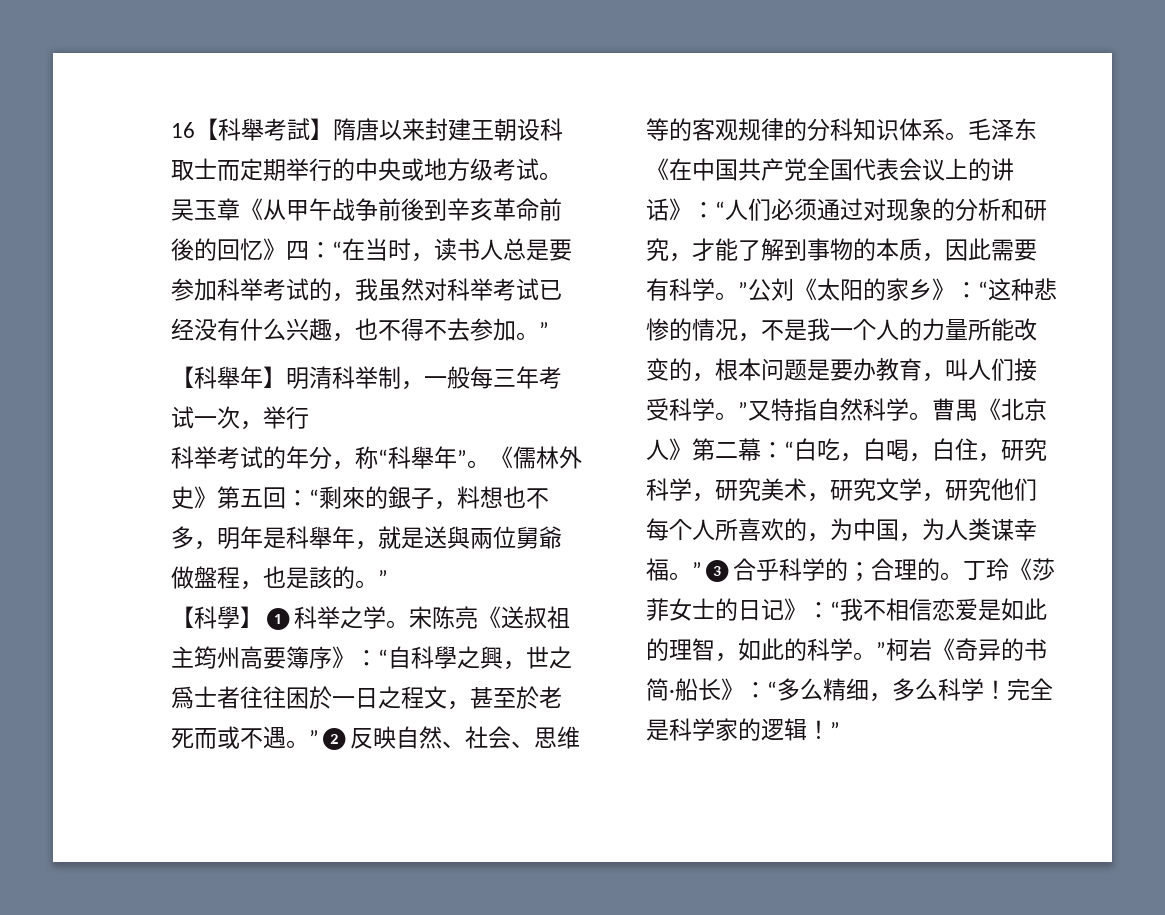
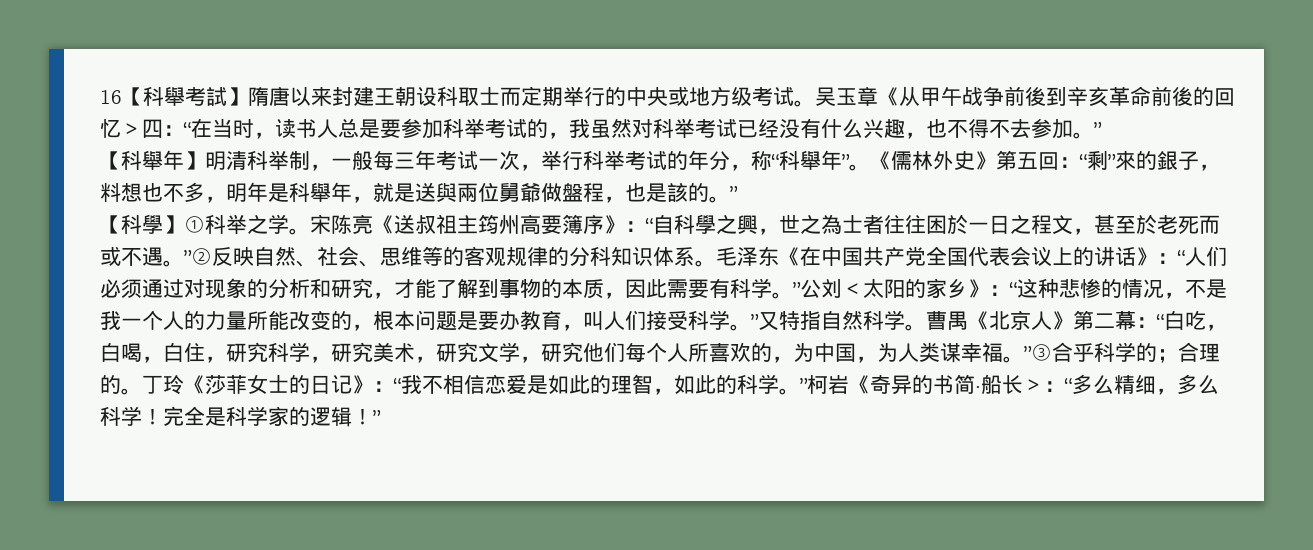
- 吴玉章《从甲午战争前後到辛亥革命前後的回忆》四：“在当时，读书人总是要参加科举考试的，我虽然对科举考试已经没有什么兴趣，也不得不去参加。”
+ 吴玉章《从甲午战争前後到辛亥革命前後的回忆＞四：“在当时，读书人总是要参加科举考试的，我虽然对科举考试已经没有什么兴趣，也不得不去参加。”
- 【科舉年】明清科举制，一般每三年考试一次，举行
- 科举考试的年分，称“科舉年”。
+ 【科舉年】明清科举制，一般每三年考试一次，举行科举考试的年分，称“科舉年”。
- 《儒林外史》第五回：“剩來的銀子，料想也不多，明年是科舉年，就是送與兩位舅爺做盤程，也是該的。”
+ 《儒林外史》第五回：“剩”來的銀子，料想也不多，明年是科舉年，就是送與兩位舅爺做盤程，也是該的。”
- 【科學】❶科举之学。
+ 【科學】①科举之学。
- 宋陈亮《送叔祖主筠州高要簿序》：“自科學之興，世之爲士者往往困於一日之程文，甚至於老死而或不遇。”❷反映自然、社会、思维等的客观规律的分科知识体系。
+ 宋陈亮《送叔祖主筠州高要簿序》：“自科學之興，世之為士者往往困於一日之程文，甚至於老死而或不遇。”②反映自然、社会、思维等的客观规律的分科知识体系。
- “人们必须通过对现象的分析和研究，才能了解到事物的本质，因此需要有科学。”公刘《太阳的家乡》：
+ “人们必须通过对现象的分析和研究，才能了解到事物的本质，因此需要有科学。”公刘＜太阳的家乡》：
- 曹禺《北京人》第二幕：“白吃，白喝，白住，研究科学，研究美术，研究文学，研究他们每个人所喜欢的，为中国，为人类谋幸福。”❸合乎科学的；合理的。
+ 曹禺《北京人》第二幕：“白吃，白喝，白住，研究科学，研究美术，研究文学，研究他们每个人所喜欢的，为中国，为人类谋幸福。”③合乎科学的；合理的。
- 丁玲《莎菲女士的日记》：“我不相信恋爱是如此的理智，如此的科学。”柯岩《奇异的书简·船长》：“多么精细，多么科学！
+ 丁玲《莎菲女士的日记》：“我不相信恋爱是如此的理智，如此的科学。”柯岩《奇异的书简·船长＞：“多么精细，多么科学！

